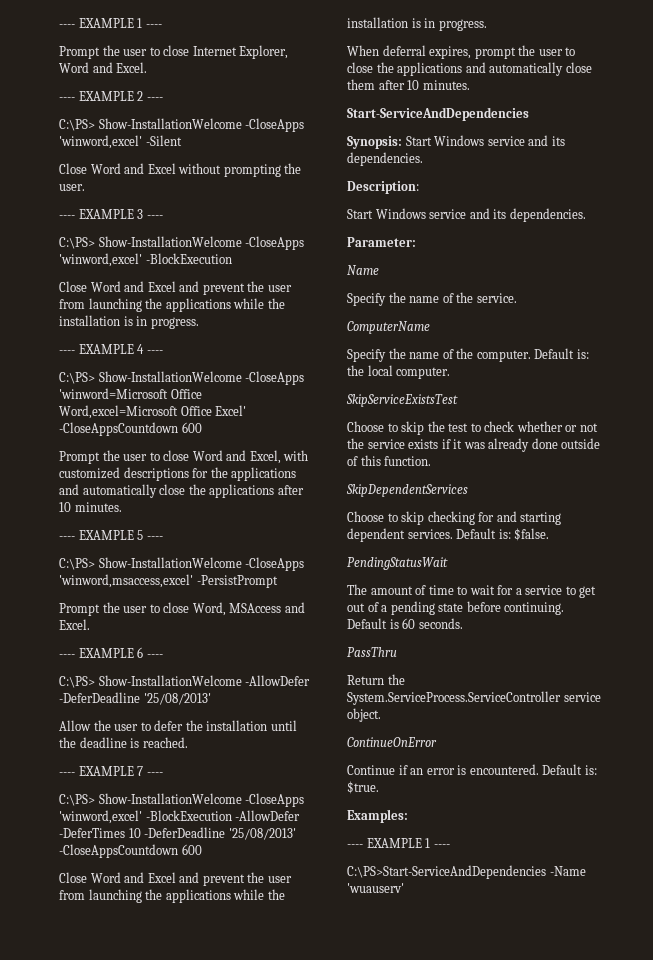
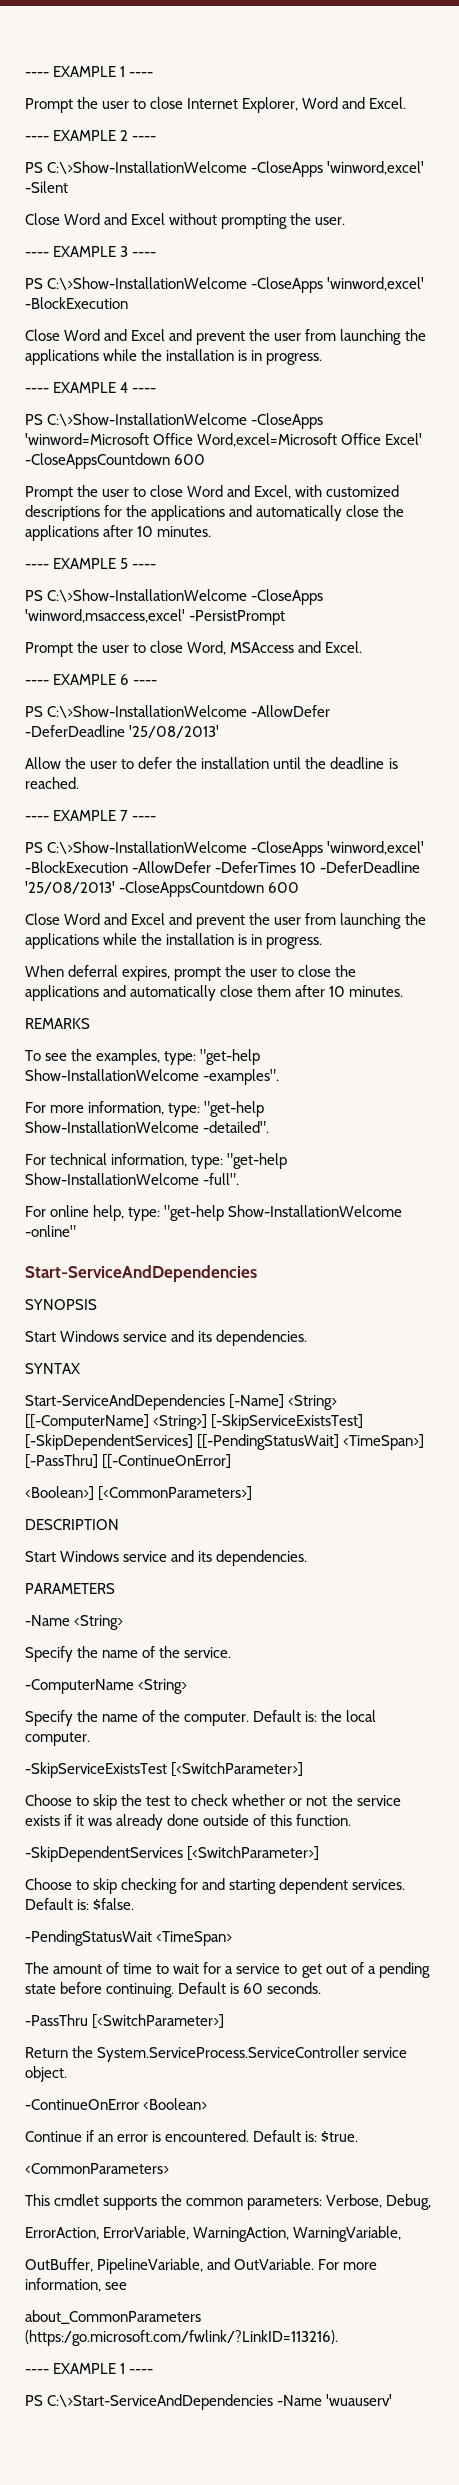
- C:\PS> Show-InstallationWelcome -CloseApps 'winword,excel' -Silent
+ PS C:\>Show-InstallationWelcome -CloseApps 'winword,excel' -Silent
  ---- EXAMPLE 3 ----
- C:\PS> Show-InstallationWelcome -CloseApps 'winword,excel' -BlockExecution
+ PS C:\>Show-InstallationWelcome -CloseApps 'winword,excel' -BlockExecution
- C:\PS> Show-InstallationWelcome -CloseApps 'winword=Microsoft Office Word,excel=Microsoft Office Excel' -CloseAppsCountdown 600
+ PS C:\>Show-InstallationWelcome -CloseApps 'winword=Microsoft Office Word,excel=Microsoft Office Excel' -CloseAppsCountdown 600
- C:\PS> Show-InstallationWelcome -CloseApps 'winword,msaccess,excel' -PersistPrompt
+ PS C:\>Show-InstallationWelcome -CloseApps 'winword,msaccess,excel' -PersistPrompt
- C:\PS> Show-InstallationWelcome -AllowDefer -DeferDeadline '25/08/2013'
+ PS C:\>Show-InstallationWelcome -AllowDefer -DeferDeadline '25/08/2013'
- C:\PS> Show-InstallationWelcome -CloseApps 'winword,excel' -BlockExecution -AllowDefer -DeferTimes 10 -DeferDeadline '25/08/2013' -CloseAppsCountdown 600
+ PS C:\>Show-InstallationWelcome -CloseApps 'winword,excel' -BlockExecution -AllowDefer -DeferTimes 10 -DeferDeadline '25/08/2013' -CloseAppsCountdown 600
+ REMARKS
+ To see the examples, type: "get-help Show-InstallationWelcome -examples".
+ For more information, type: "get-help Show-InstallationWelcome -detailed".
+ For technical information, type: "get-help Show-InstallationWelcome -full".
+ For online help, type: "get-help Show-InstallationWelcome -online"
  Start-ServiceAndDependencies
- Synopsis: Start Windows service and its dependencies.
- Description:
+ SYNOPSIS
  Start Windows service and its dependencies.
- Parameter:
- Name
+ SYNTAX
+ Start-ServiceAndDependencies [-Name] <String> [[-ComputerName] <String>] [-SkipServiceExistsTest] [-SkipDependentServices] [[-PendingStatusWait] <TimeSpan>] [-PassThru] [[-ContinueOnError]
+ <Boolean>] [<CommonParameters>]
+ DESCRIPTION
+ Start Windows service and its dependencies.
+ PARAMETERS
+ -Name <String>
- ComputerName
+ -ComputerName <String>
- SkipServiceExistsTest
+ -SkipServiceExistsTest [<SwitchParameter>]
- SkipDependentServices
+ -SkipDependentServices [<SwitchParameter>]
- PendingStatusWait
+ -PendingStatusWait <TimeSpan>
- PassThru
+ -PassThru [<SwitchParameter>]
- ContinueOnError
+ -ContinueOnError <Boolean>
- Examples:
+ <CommonParameters>
+ This cmdlet supports the common parameters: Verbose, Debug,
+ ErrorAction, ErrorVariable, WarningAction, WarningVariable,
+ OutBuffer, PipelineVariable, and OutVariable. For more information, see
+ about_CommonParameters (https:/go.microsoft.com/fwlink/?LinkID=113216).
  ---- EXAMPLE 1 ----
- C:\PS>Start-ServiceAndDependencies -Name 'wuauserv'
+ PS C:\>Start-ServiceAndDependencies -Name 'wuauserv'

